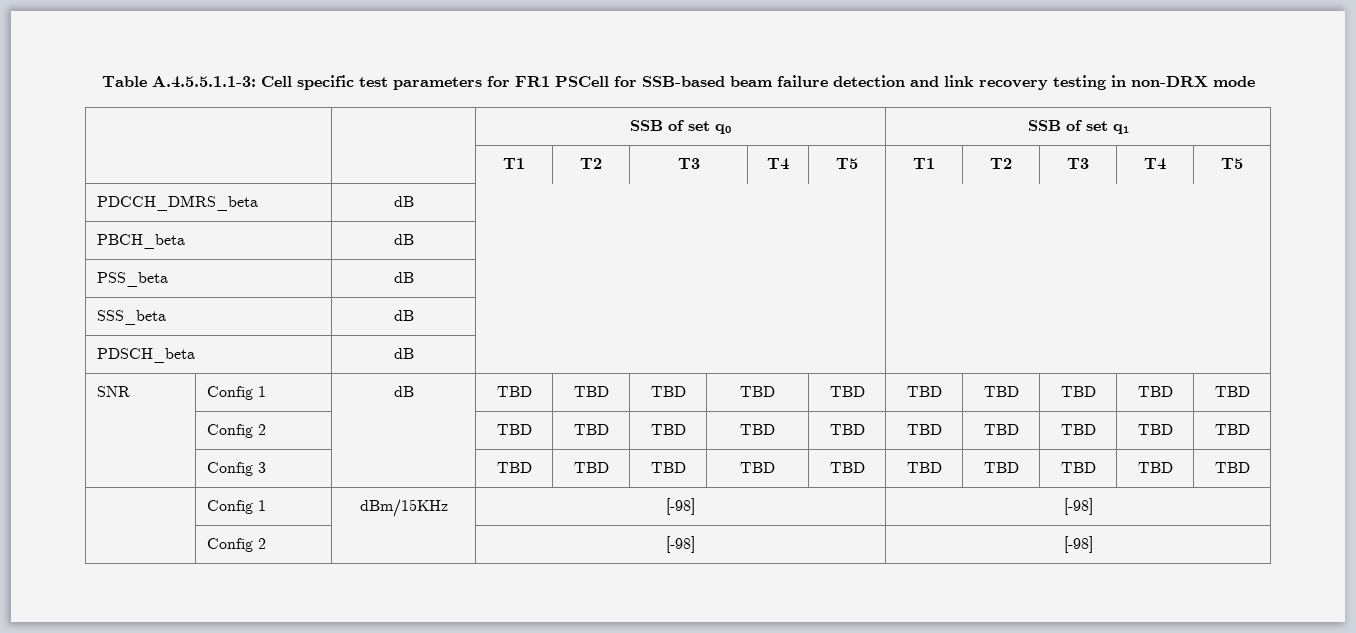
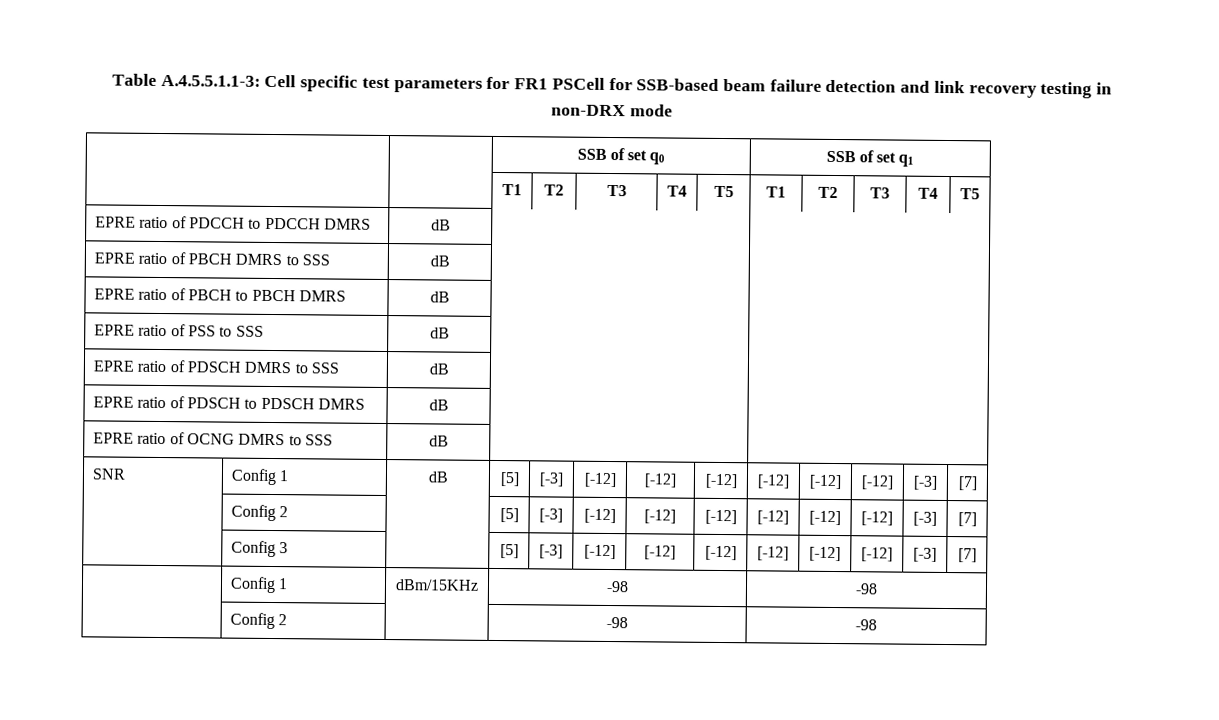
- PDCCH_DMRS_beta | dB | |
- PBCH_beta | dB | |
- PSS_beta | dB | |
- SSS_beta | dB | |
- PDSCH_beta | dB | |
+ EPRE ratio of PDCCH to PDCCH DMRS | dB | |
+ EPRE ratio of PBCH DMRS to SSS | dB | |
+ EPRE ratio of PBCH to PBCH DMRS | dB | |
+ EPRE ratio of PSS to SSS | dB | |
+ EPRE ratio of PDSCH DMRS to SSS | dB | |
+ EPRE ratio of PDSCH to PDSCH DMRS | dB | |
+ EPRE ratio of OCNG DMRS to SSS | dB | |
- SNR | Config 1 | dB | TBD | TBD | TBD | TBD | TBD | TBD | TBD | TBD | TBD | TBD
- | Config 2 | | TBD | TBD | TBD | TBD | TBD | TBD | TBD | TBD | TBD | TBD
- | Config 3 | | TBD | TBD | TBD | TBD | TBD | TBD | TBD | TBD | TBD | TBD
+ SNR | Config 1 | dB | [5] | [-3] | [-12] | [-12] | [-12] | [-12] | [-12] | [-12] | [-3] | [7]
+ | Config 2 | | [5] | [-3] | [-12] | [-12] | [-12] | [-12] | [-12] | [-12] | [-3] | [7]
+ | Config 3 | | [5] | [-3] | [-12] | [-12] | [-12] | [-12] | [-12] | [-12] | [-3] | [7]
- | Config 1 | dBm/15KHz | [-98] | [-98]
- | Config 2 | | [-98] | [-98]
+ | Config 1 | dBm/15KHz | -98 | -98
+ | Config 2 | | -98 | -98

